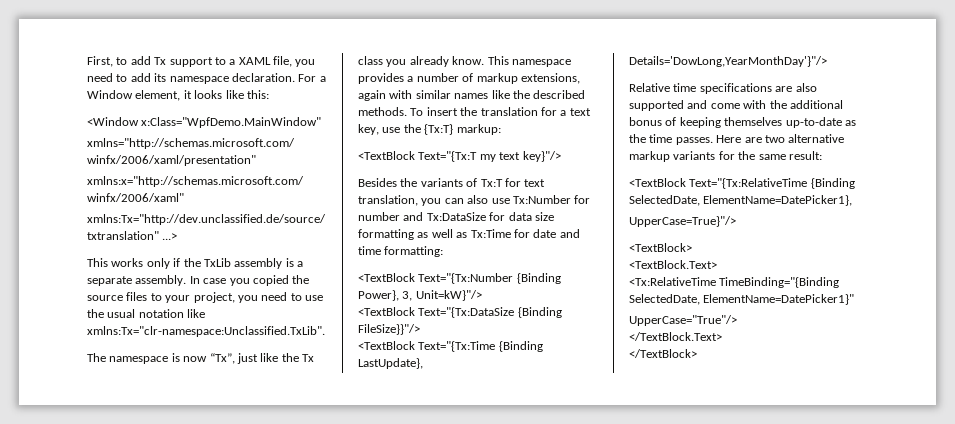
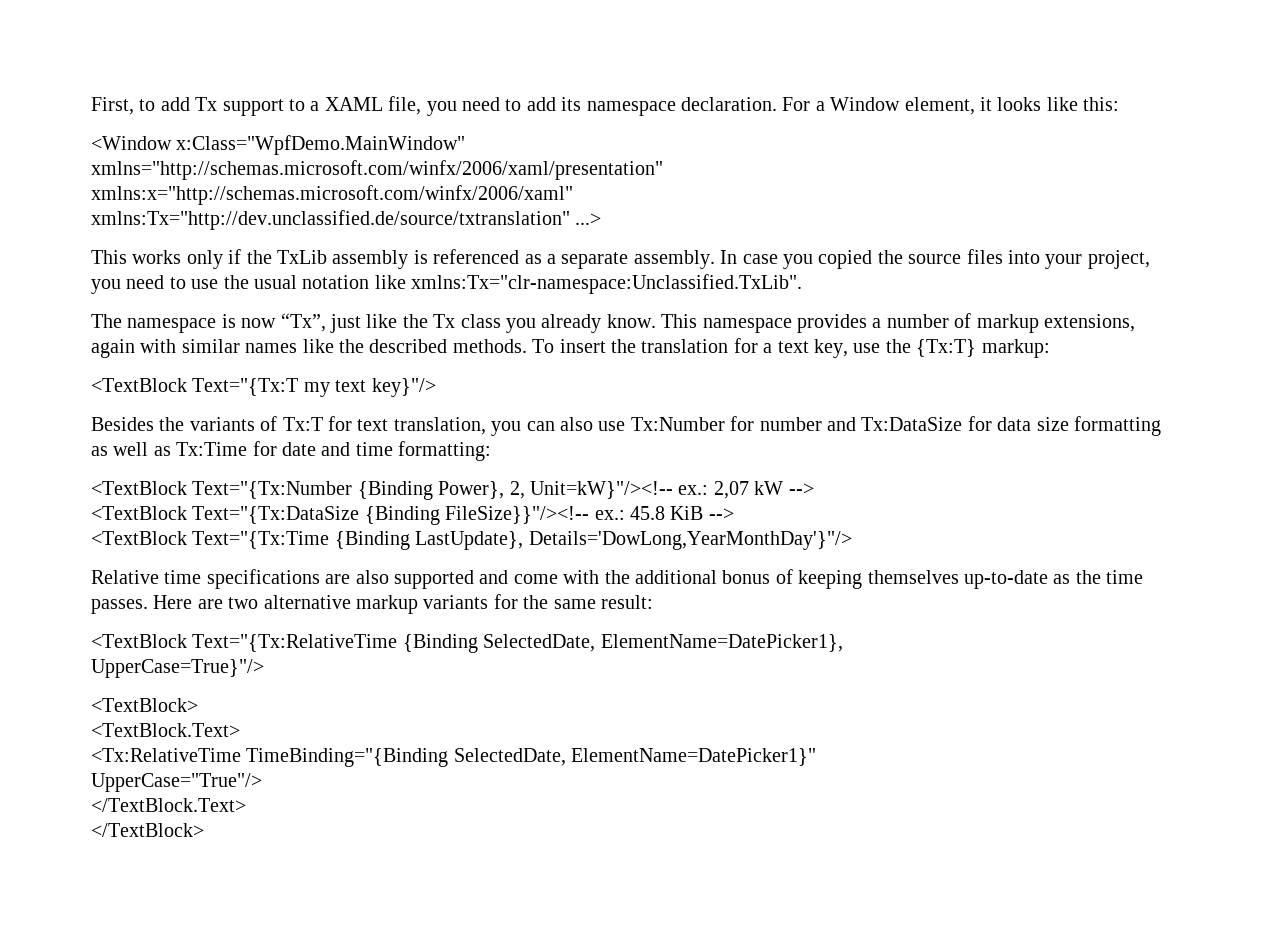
- This works only if the TxLib assembly is a separate assembly.
+ This works only if the TxLib assembly is referenced as a separate assembly.
- In case you copied the source files to your project, you need to use the usual notation like xmlns:Tx="clr-namespace:Unclassified.TxLib".
+ In case you copied the source files into your project, you need to use the usual notation like xmlns:Tx="clr-namespace:Unclassified.TxLib".
- <TextBlock Text="{Tx:Number {Binding Power}, 3, Unit=kW}"/>
- <TextBlock Text="{Tx:DataSize {Binding FileSize}}"/>
+ <TextBlock Text="{Tx:Number {Binding Power}, 2, Unit=kW}"/><!-- ex.: 2,07 kW -->
+ <TextBlock Text="{Tx:DataSize {Binding FileSize}}"/><!-- ex.: 45.8 KiB -->

